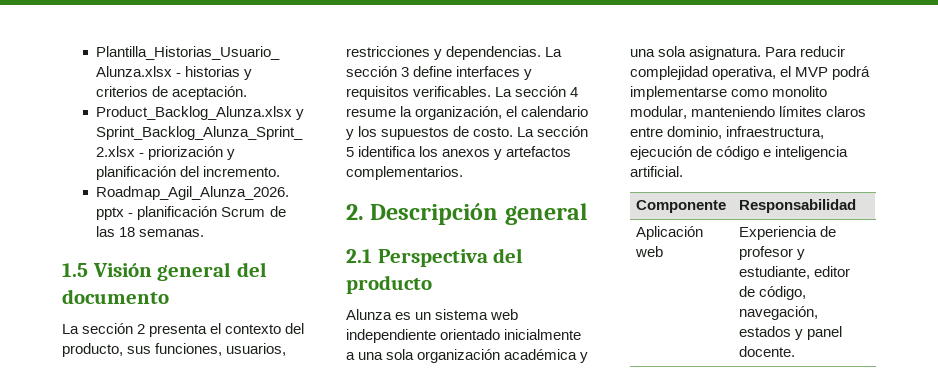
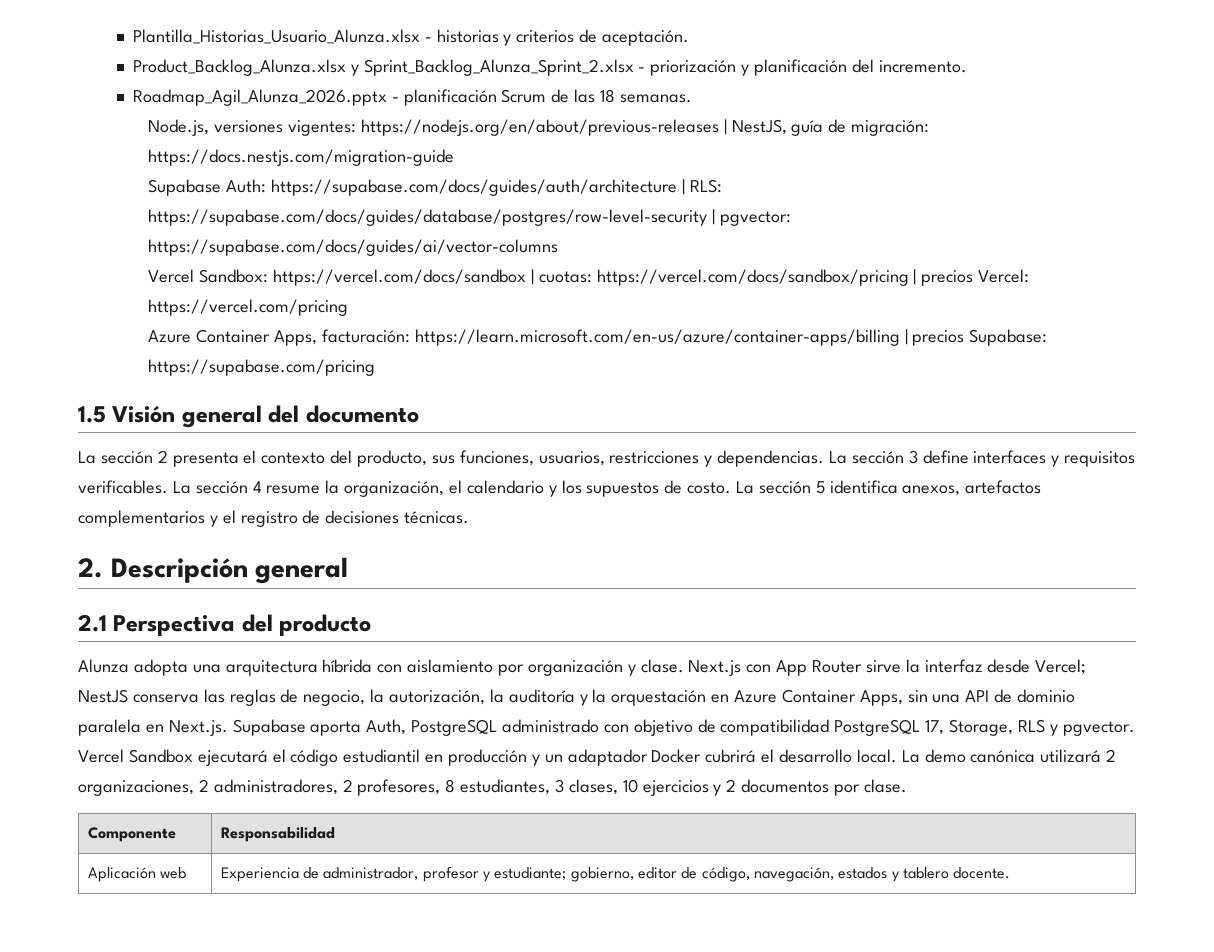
+ Node.js, versiones vigentes: https://nodejs.org/en/about/previous-releases | NestJS, guía de migración: https://docs.nestjs.com/migration-guide
+ Supabase Auth: https://supabase.com/docs/guides/auth/architecture | RLS: https://supabase.com/docs/guides/database/postgres/row-level-security | pgvector: https://supabase.com/docs/guides/ai/vector-columns
+ Vercel Sandbox: https://vercel.com/docs/sandbox | cuotas: https://vercel.com/docs/sandbox/pricing | precios Vercel: https://vercel.com/pricing
+ Azure Container Apps, facturación: https://learn.microsoft.com/en-us/azure/container-apps/billing | precios Supabase: https://supabase.com/pricing
- La sección 5 identifica los anexos y artefactos complementarios.
+ La sección 5 identifica anexos, artefactos complementarios y el registro de decisiones técnicas.
- Alunza es un sistema web independiente orientado inicialmente a una sola organización académica y una sola asignatura. Para reducir complejidad operativa, el MVP podrá implementarse como monolito modular, manteniendo límites claros entre dominio, infraestructura, ejecución de código e inteligencia artificial.
+ Alunza adopta una arquitectura híbrida con aislamiento por organización y clase. Next.js con App Router sirve la interfaz desde Vercel; NestJS conserva las reglas de negocio, la autorización, la auditoría y la orquestación en Azure Container Apps, sin una API de dominio paralela en Next.js. Supabase aporta Auth, PostgreSQL administrado con objetivo de compatibilidad PostgreSQL 17, Storage, RLS y pgvector. Vercel Sandbox ejecutará el código estudiantil en producción y un adaptador Docker cubrirá el desarrollo local. La demo canónica utilizará 2 organizaciones, 2 administradores, 2 profesores, 8 estudiantes, 3 clases, 10 ejercicios y 2 documentos por clase.
- Aplicación web | Experiencia de profesor y estudiante, editor de código, navegación, estados y panel docente.
+ Aplicación web | Experiencia de administrador, profesor y estudiante; gobierno, editor de código, navegación, estados y tablero docente.

